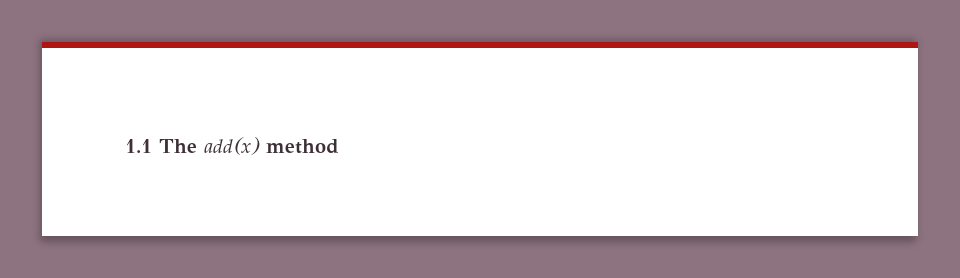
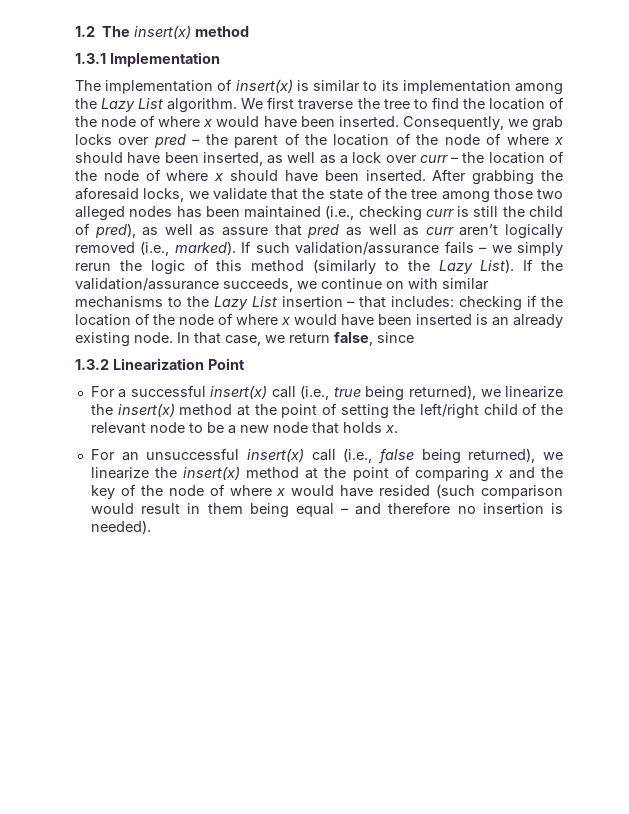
- 1.1 The add(x) method
+ 1.2 The insert(x) method
+ 1.3.1 Implementation
+ The implementation of insert(x) is similar to its implementation among the Lazy List algorithm. We first traverse the tree to find the location of the node of where x would have been inserted. Consequently, we grab locks over pred – the parent of the location of the node of where x should have been inserted, as well as a lock over curr – the location of the node of where x should have been inserted. After grabbing the aforesaid locks, we validate that the state of the tree among those two alleged nodes has been maintained (i.e., checking curr is still the child of pred), as well as assure that pred as well as curr aren’t logically removed (i.e., marked). If such validation/assurance fails – we simply rerun the logic of this method (similarly to the Lazy List). If the validation/assurance succeeds, we continue on with similar mechanisms to the Lazy List insertion – that includes: checking if the location of the node of where x would have been inserted is an already existing node. In that case, we return false, since
+ 1.3.2 Linearization Point
+ For a successful insert(x) call (i.e., true being returned), we linearize the insert(x) method at the point of setting the left/right child of the relevant node to be a new node that holds x.
+ For an unsuccessful insert(x) call (i.e., false being returned), we linearize the insert(x) method at the point of comparing x and the key of the node of where x would have resided (such comparison would result in them being equal – and therefore no insertion is needed).

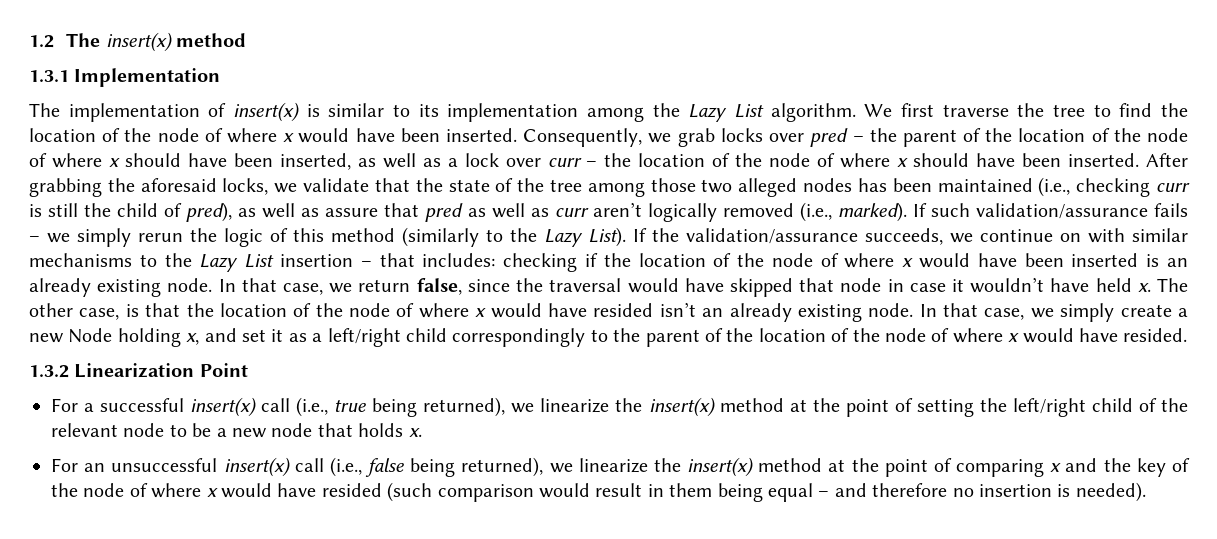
- In that case, we return false, since
+ In that case, we return false, since the traversal would have skipped that node in case it wouldn’t have held x. The other case, is that the location of the node of where x would have resided isn’t an already existing node. In that case, we simply create a new Node holding x, and set it as a left/right child correspondingly to the parent of the location of the node of where x would have resided.

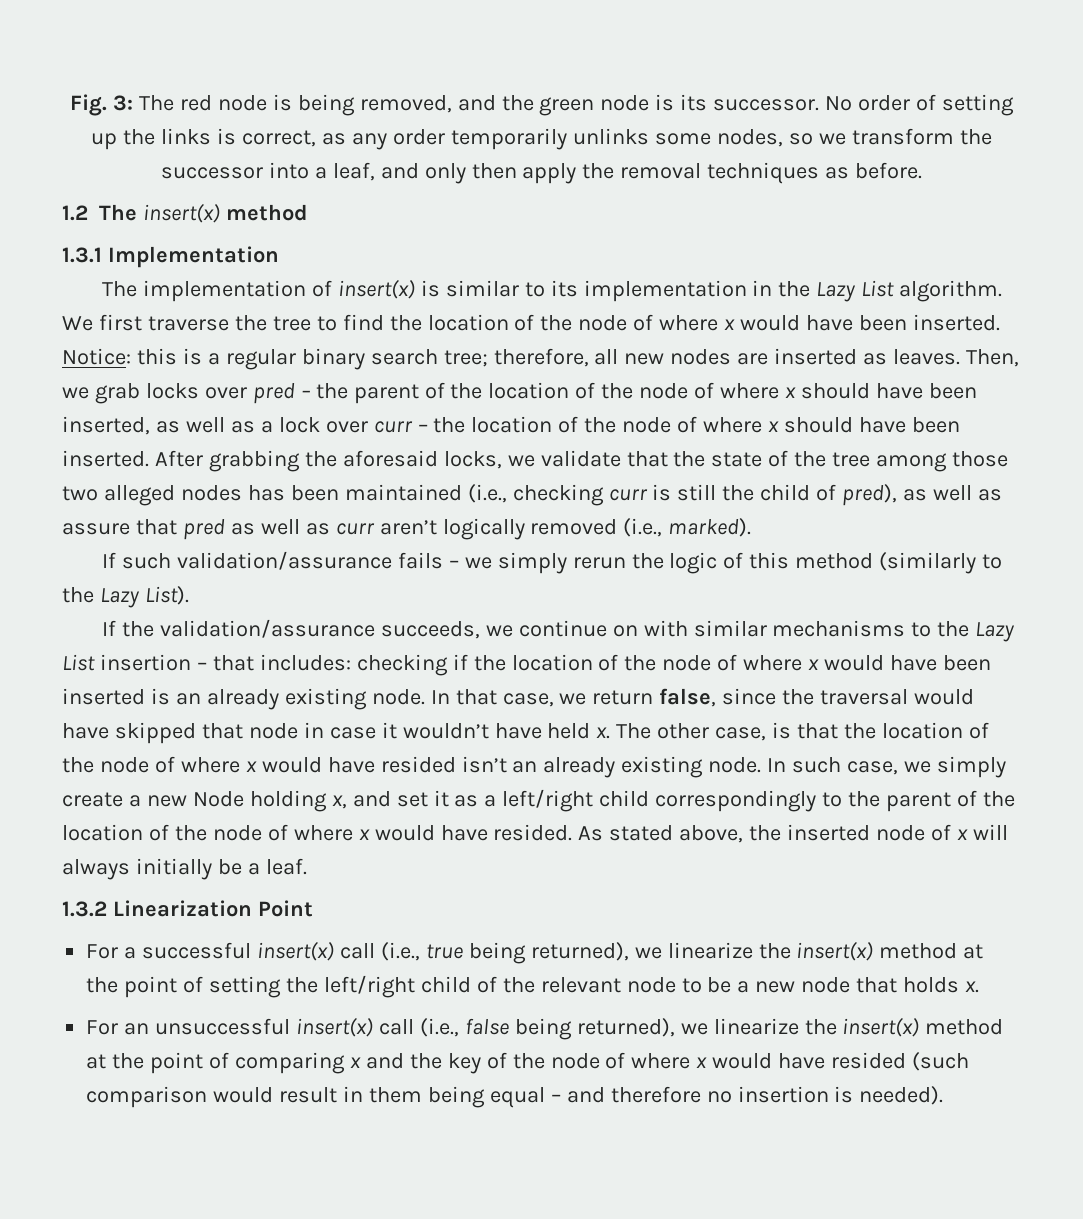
+ Fig. 3: The red node is being removed, and the green node is its successor. No order of setting up the links is correct, as any order temporarily unlinks some nodes, so we transform the successor into a leaf, and only then apply the removal techniques as before.
- The implementation of insert(x) is similar to its implementation among the Lazy List algorithm.
+ The implementation of insert(x) is similar to its implementation in the Lazy List algorithm.
- Consequently, we grab locks over pred – the parent of the location of the node of where x should have been inserted, as well as a lock over curr – the location of the node of where x should have been inserted.
+ Notice: this is a regular binary search tree; therefore, all new nodes are inserted as leaves. Then, we grab locks over pred – the parent of the location of the node of where x should have been inserted, as well as a lock over curr – the location of the node of where x should have been inserted.
- After grabbing the aforesaid locks, we validate that the state of the tree among those two alleged nodes has been maintained (i.e., checking curr is still the child of pred), as well as assure that pred as well as curr aren’t logically removed (i.e., marked). If such validation/assurance fails – we simply rerun the logic of this method (similarly to the Lazy List). If the validation/assurance succeeds, we continue on with similar mechanisms to the Lazy List insertion – that includes:
+ After grabbing the aforesaid locks, we validate that the state of the tree among those two alleged nodes has been maintained (i.e., checking curr is still the child of pred), as well as assure that pred as well as curr aren’t logically removed (i.e., marked).
+ If such validation/assurance fails – we simply rerun the logic of this method (similarly to the Lazy List).
+ If the validation/assurance succeeds, we continue on with similar mechanisms to the Lazy List insertion – that includes:
- In that case, we simply create a new Node holding x, and set it as a left/right child correspondingly to the parent of the location of the node of where x would have resided.
+ In such case, we simply create a new Node holding x, and set it as a left/right child correspondingly to the parent of the location of the node of where x would have resided. As stated above, the inserted node of x will always initially be a leaf.

